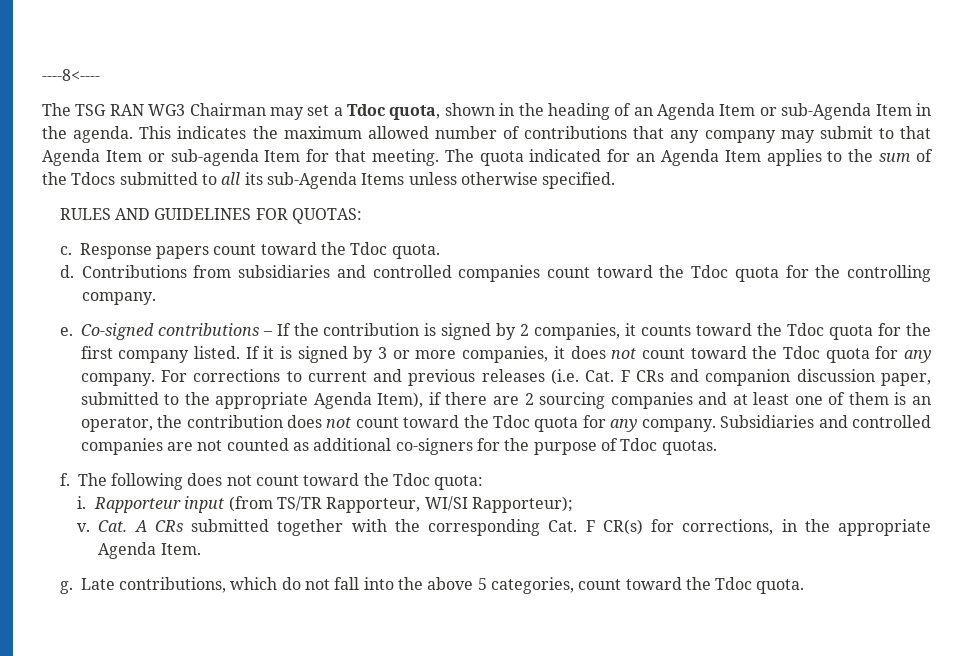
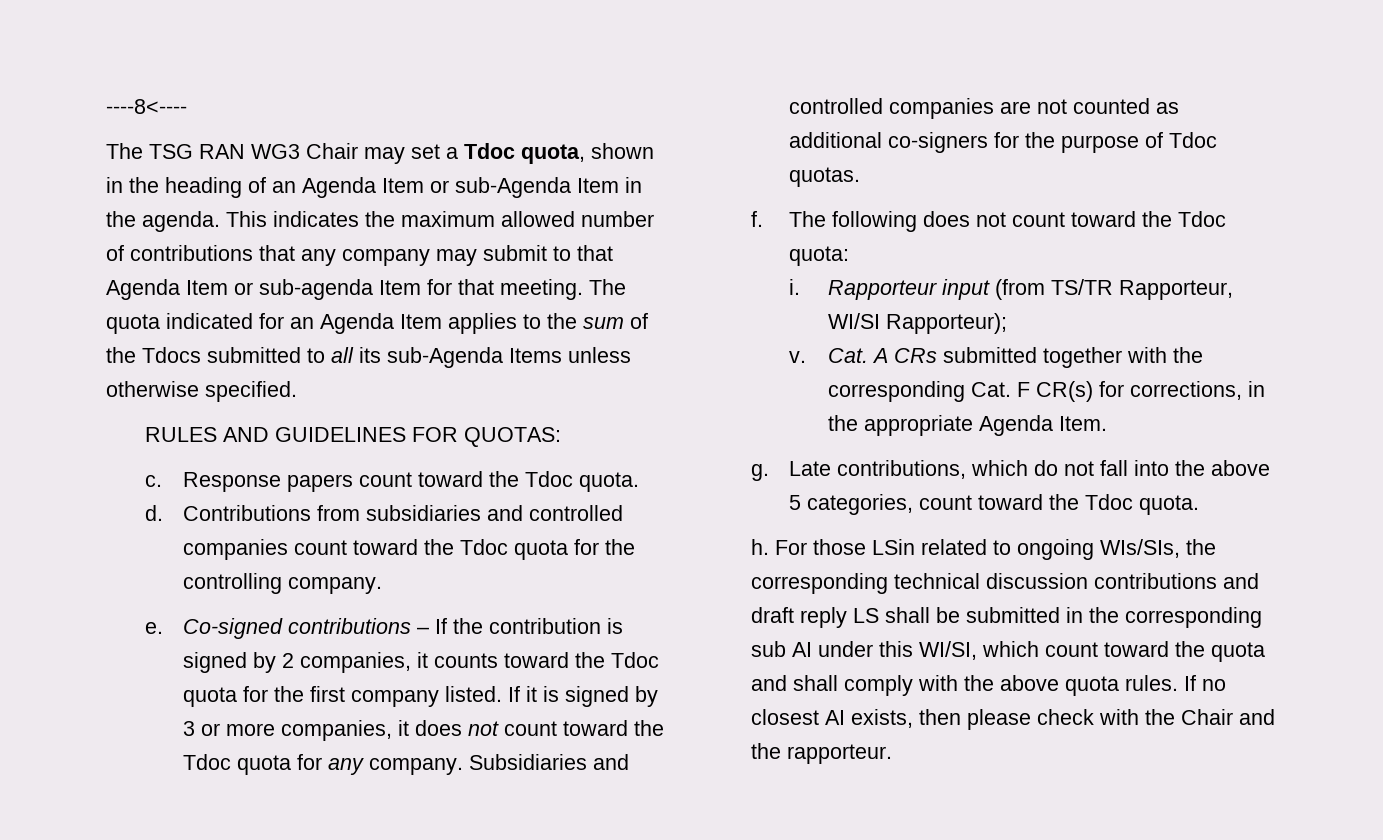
- The TSG RAN WG3 Chairman may set a Tdoc quota, shown in the heading of an Agenda Item or sub-Agenda Item in the agenda.
+ The TSG RAN WG3 Chair may set a Tdoc quota, shown in the heading of an Agenda Item or sub-Agenda Item in the agenda.
- For corrections to current and previous releases (i.e. Cat. F CRs and companion discussion paper, submitted to the appropriate Agenda Item), if there are 2 sourcing companies and at least one of them is an operator, the contribution does not count toward the Tdoc quota for any company.
+ h. For those LSin related to ongoing WIs/SIs, the corresponding technical discussion contributions and draft reply LS shall be submitted in the corresponding sub AI under this WI/SI, which count toward the quota and shall comply with the above quota rules. If no closest AI exists, then please check with the Chair and the rapporteur.

